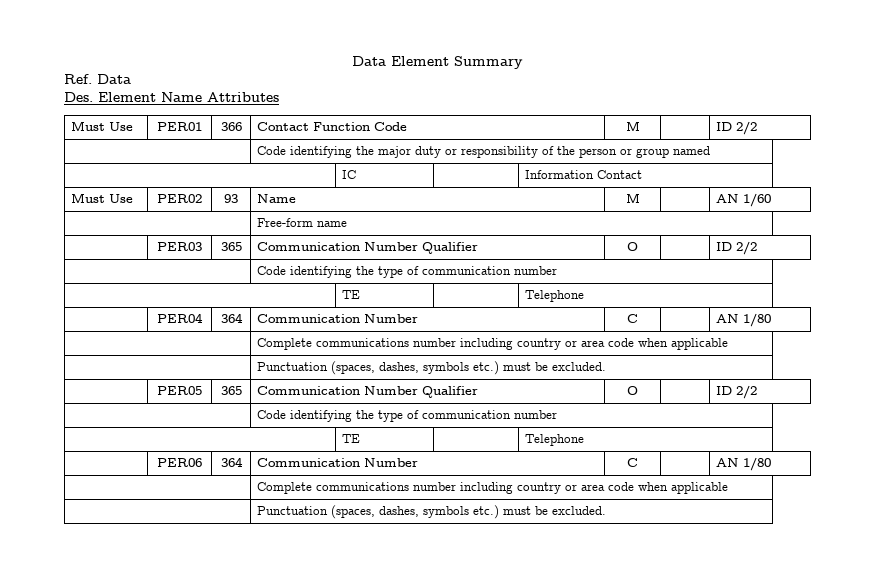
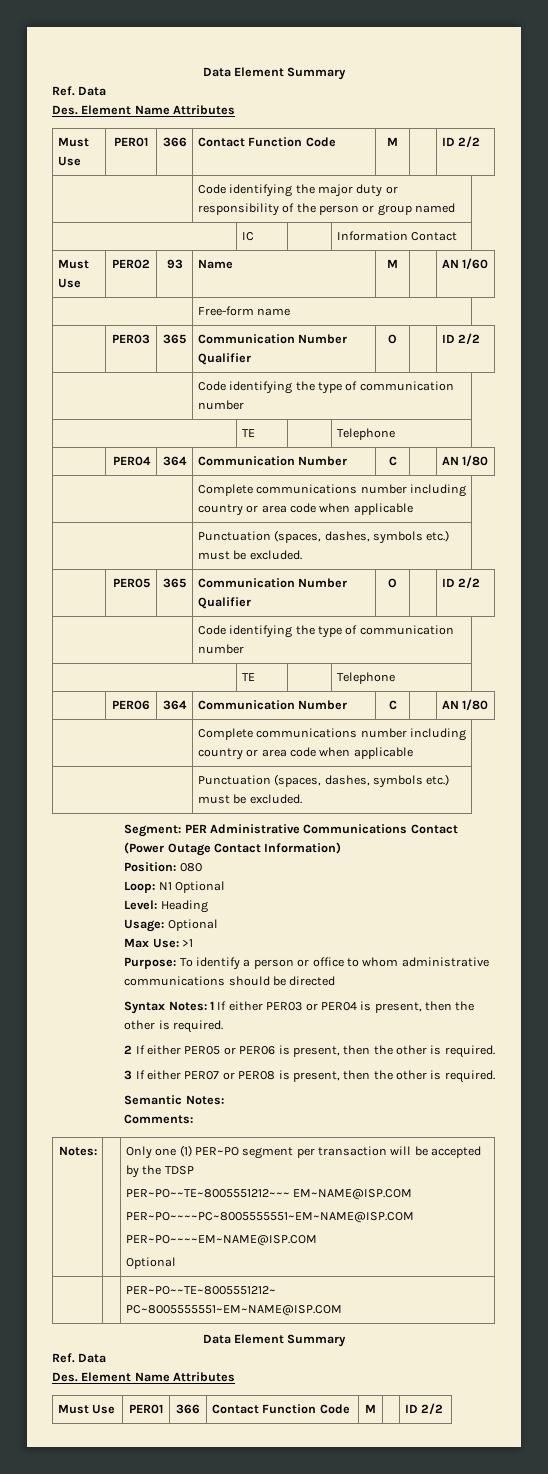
+ Segment: PER Administrative Communications Contact (Power Outage Contact Information)
+ Position: 080
+ Loop: N1 Optional
+ Level: Heading
+ Usage: Optional
+ Max Use: >1
+ Purpose: To identify a person or office to whom administrative communications should be directed
+ Syntax Notes: 1 If either PER03 or PER04 is present, then the other is required.
+ 2 If either PER05 or PER06 is present, then the other is required.
+ 3 If either PER07 or PER08 is present, then the other is required.
+ Semantic Notes:
+ Comments:
+ Notes: | | Only one (1) PER~PO segment per transaction will be accepted by the TDSP
+ PER~PO~~TE~8005551212~~~ EM~NAME@ISP.COM
+ PER~PO~~~~PC~8005555551~EM~NAME@ISP.COM
+ PER~PO~~~~EM~NAME@ISP.COM
+ Optional
+ | | PER~PO~~TE~8005551212~ PC~8005555551~EM~NAME@ISP.COM
+ Data Element Summary
+ Ref. Data
+ Des. Element Name Attributes
+ Must Use | PER01 | 366 | Contact Function Code | M | | ID 2/2

